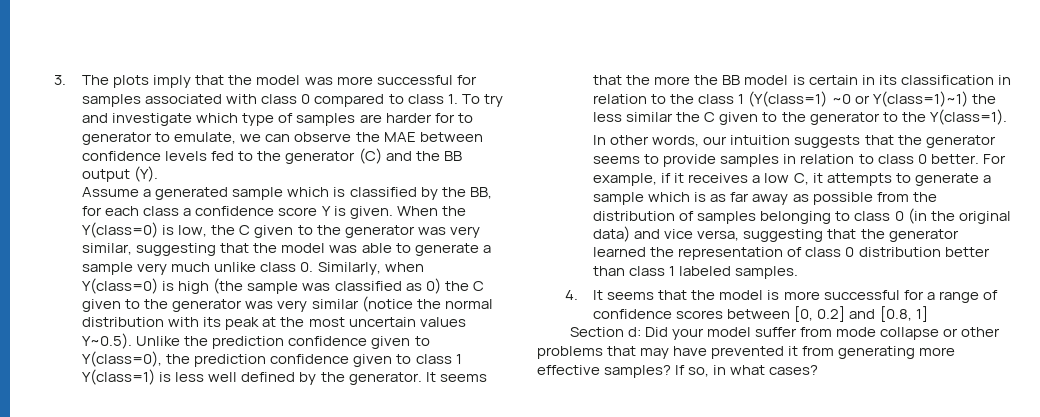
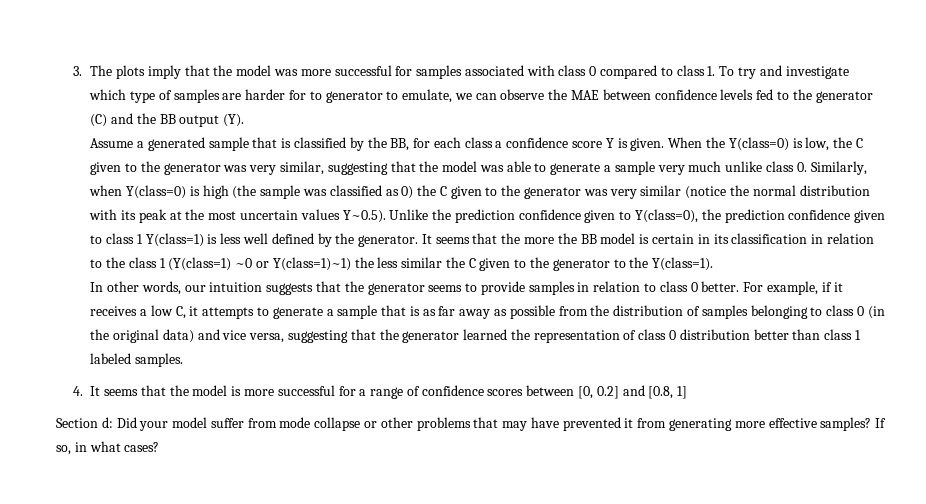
- Assume a generated sample which is classified by the BB, for each class a confidence score Y is given.
+ Assume a generated sample that is classified by the BB, for each class a confidence score Y is given.
- For example, if it receives a low C, it attempts to generate a sample which is as far away as possible from the distribution of samples belonging to class 0 (in the original data) and vice versa, suggesting that the generator learned the representation of class 0 distribution better than class 1 labeled samples.
+ For example, if it receives a low C, it attempts to generate a sample that is as far away as possible from the distribution of samples belonging to class 0 (in the original data) and vice versa, suggesting that the generator learned the representation of class 0 distribution better than class 1 labeled samples.

